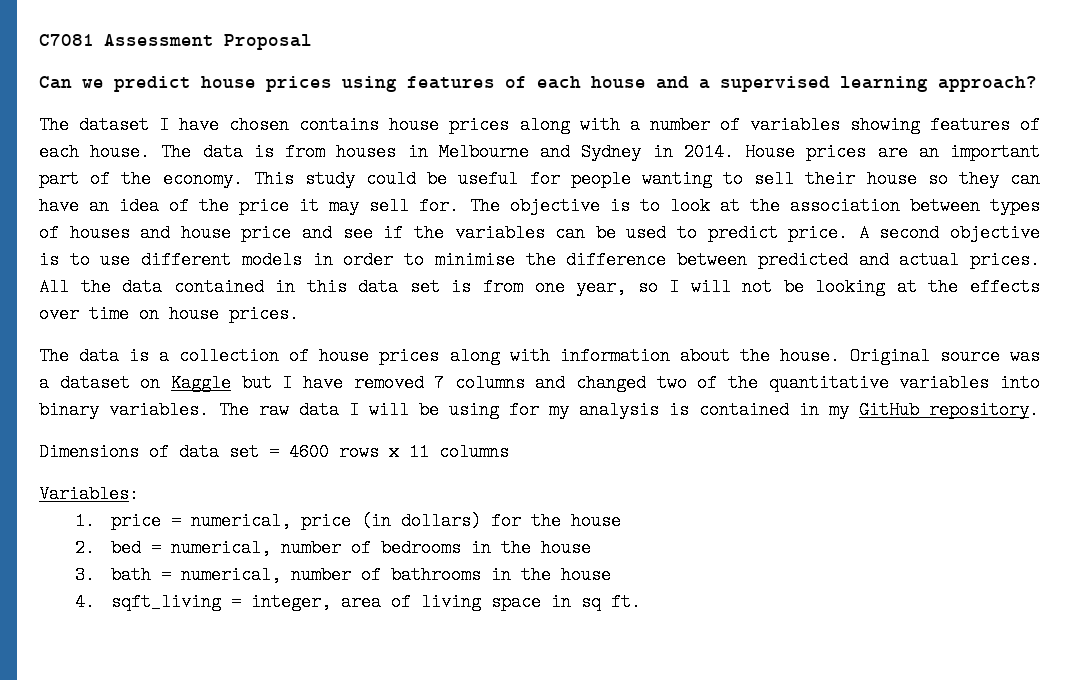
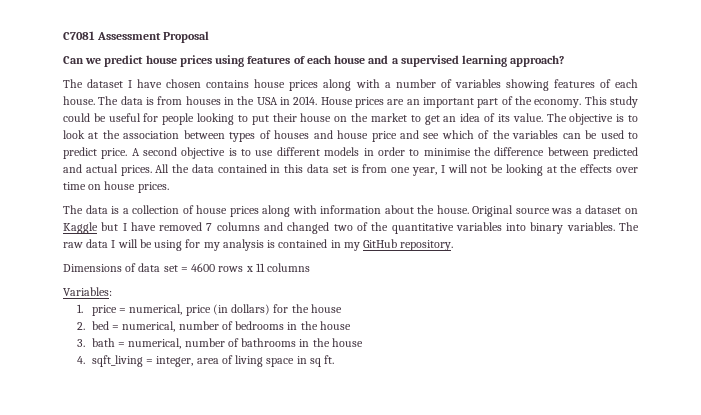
- The data is from houses in Melbourne and Sydney in 2014.
+ The data is from houses in the USA in 2014.
- This study could be useful for people wanting to sell their house so they can have an idea of the price it may sell for.
+ This study could be useful for people looking to put their house on the market to get an idea of its value.
- The objective is to look at the association between types of houses and house price and see if the variables can be used to predict price.
+ The objective is to look at the association between types of houses and house price and see which of the variables can be used to predict price.
- All the data contained in this data set is from one year, so I will not be looking at the effects over time on house prices.
+ All the data contained in this data set is from one year, I will not be looking at the effects over time on house prices.

